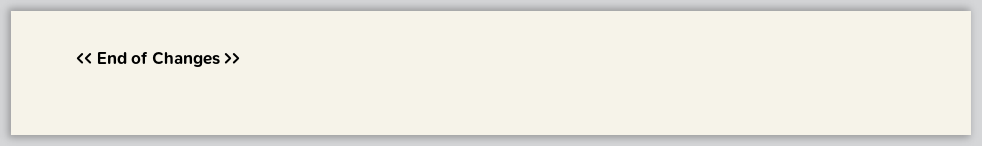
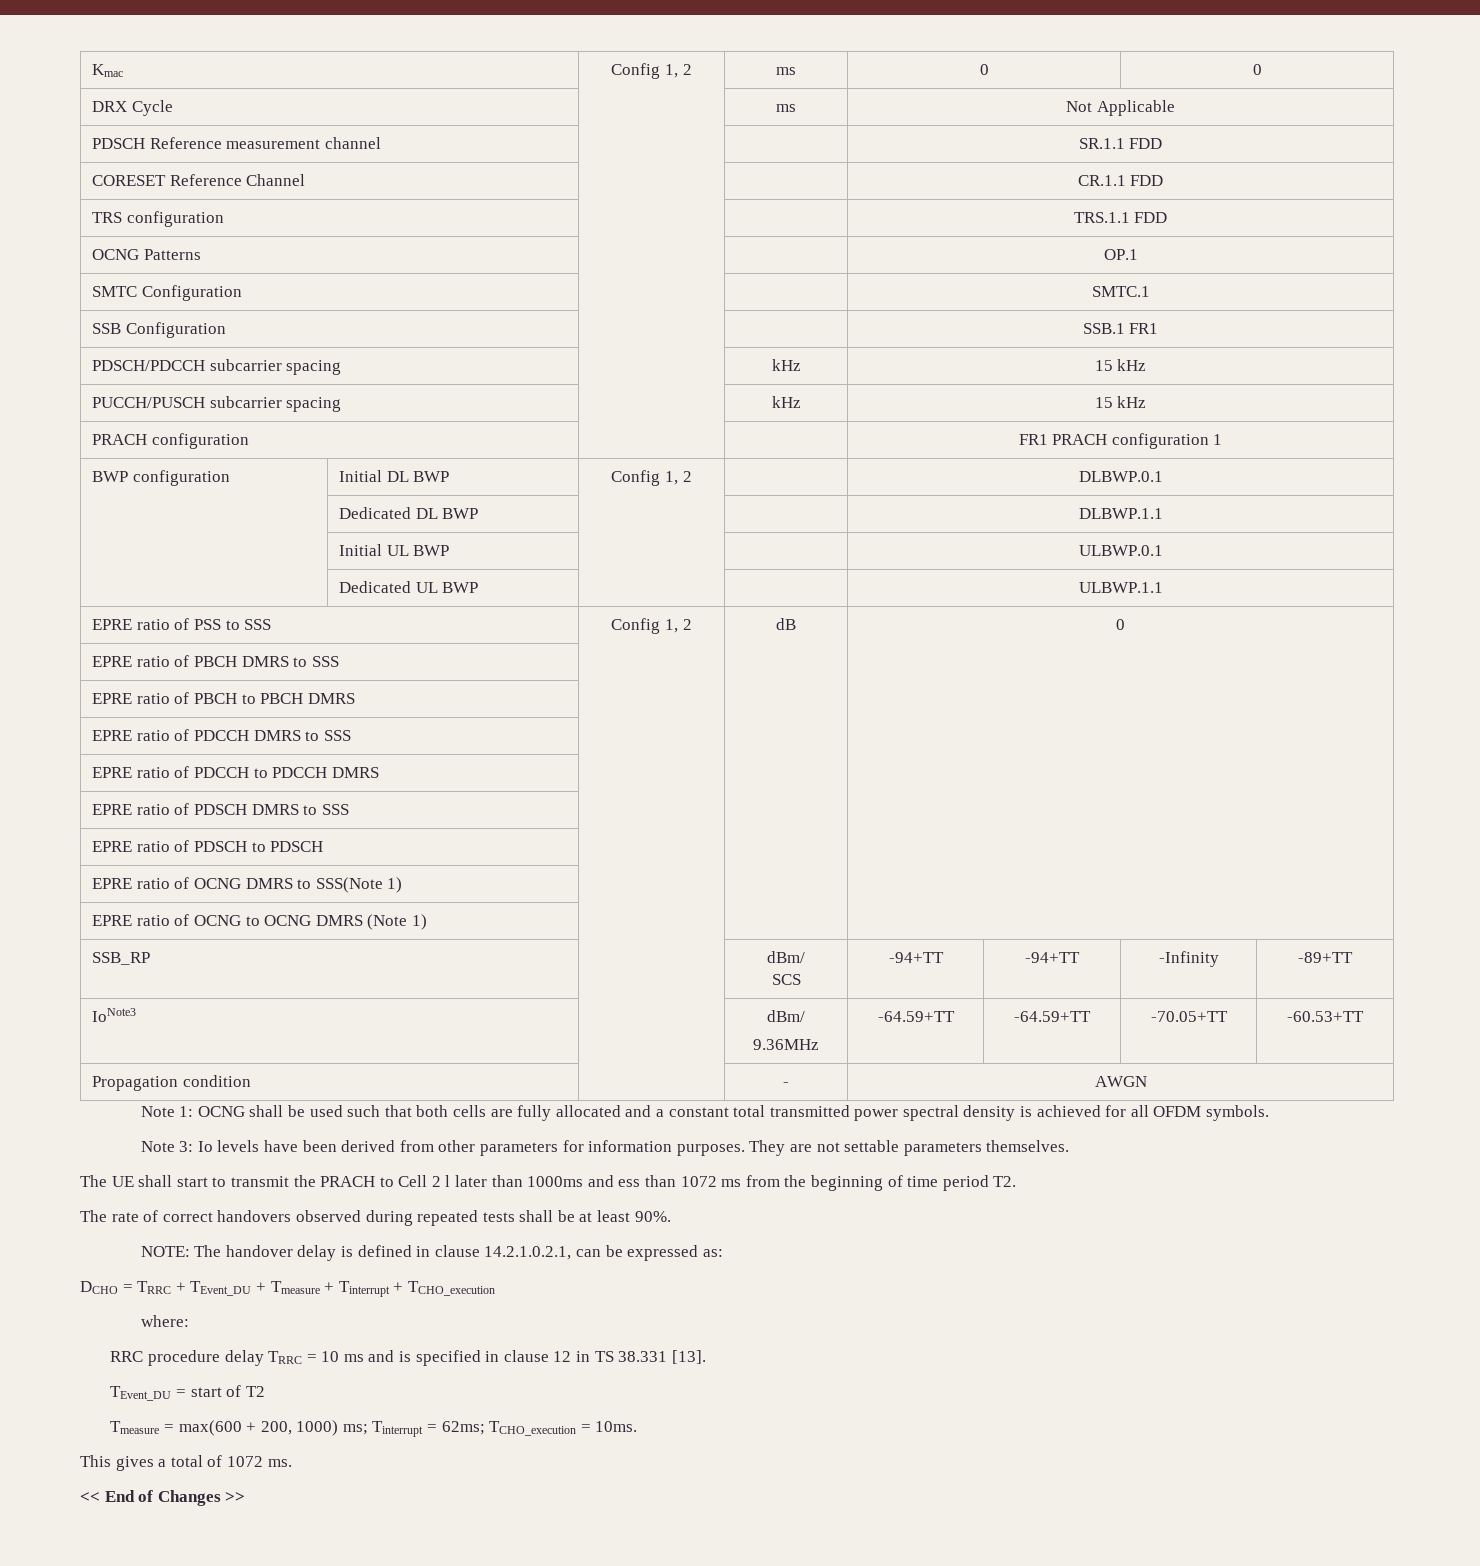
+ Kmac | Config 1, 2 | ms | 0 | 0
+ DRX Cycle | | ms | Not Applicable
+ PDSCH Reference measurement channel | | | SR.1.1 FDD
+ CORESET Reference Channel | | | CR.1.1 FDD
+ TRS configuration | | | TRS.1.1 FDD
+ OCNG Patterns | | | OP.1
+ SMTC Configuration | | | SMTC.1
+ SSB Configuration | | | SSB.1 FR1
+ PDSCH/PDCCH subcarrier spacing | | kHz | 15 kHz
+ PUCCH/PUSCH subcarrier spacing | | kHz | 15 kHz
+ PRACH configuration | | | FR1 PRACH configuration 1
+ BWP configuration | Initial DL BWP | Config 1, 2 | | DLBWP.0.1
+ | Dedicated DL BWP | | | DLBWP.1.1
+ | Initial UL BWP | | | ULBWP.0.1
+ | Dedicated UL BWP | | | ULBWP.1.1
+ EPRE ratio of PSS to SSS | Config 1, 2 | dB | 0
+ EPRE ratio of PBCH DMRS to SSS | | |
+ EPRE ratio of PBCH to PBCH DMRS | | |
+ EPRE ratio of PDCCH DMRS to SSS | | |
+ EPRE ratio of PDCCH to PDCCH DMRS | | |
+ EPRE ratio of PDSCH DMRS to SSS | | |
+ EPRE ratio of PDSCH to PDSCH | | |
+ EPRE ratio of OCNG DMRS to SSS(Note 1) | | |
+ EPRE ratio of OCNG to OCNG DMRS (Note 1) | | |
+ SSB_RP | | dBm/
+ SCS | -94+TT | -94+TT | -Infinity | -89+TT
+ IoNote3 | | dBm/
+ 9.36MHz | -64.59+TT | -64.59+TT | -70.05+TT | -60.53+TT
+ Propagation condition | | - | AWGN
+ Note 1: OCNG shall be used such that both cells are fully allocated and a constant total transmitted power spectral density is achieved for all OFDM symbols.
+ Note 3: Io levels have been derived from other parameters for information purposes. They are not settable parameters themselves.
+ The UE shall start to transmit the PRACH to Cell 2 l later than 1000ms and ess than 1072 ms from the beginning of time period T2.
+ The rate of correct handovers observed during repeated tests shall be at least 90%.
+ NOTE: The handover delay is defined in clause 14.2.1.0.2.1, can be expressed as:
+ DCHO = TRRC + TEvent_DU + Tmeasure + Tinterrupt + TCHO_execution
+ where:
+ RRC procedure delay TRRC = 10 ms and is specified in clause 12 in TS 38.331 [13].
+ TEvent_DU = start of T2
+ Tmeasure = max(600 + 200, 1000) ms; Tinterrupt = 62ms; TCHO_execution = 10ms.
+ This gives a total of 1072 ms.

